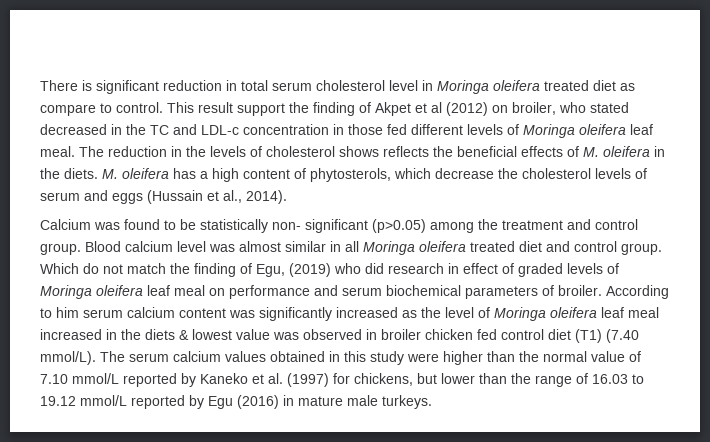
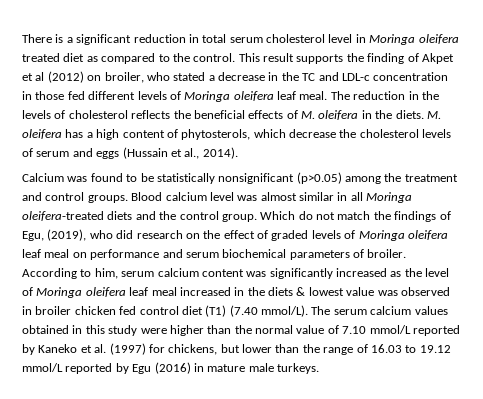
- There is significant reduction in total serum cholesterol level in Moringa oleifera treated diet as compare to control.
+ There is a significant reduction in total serum cholesterol level in Moringa oleifera treated diet as compared to the control.
- This result support the finding of Akpet et al (2012) on broiler, who stated decreased in the TC and LDL-c concentration in those fed different levels of Moringa oleifera leaf meal.
+ This result supports the finding of Akpet et al (2012) on broiler, who stated a decrease in the TC and LDL-c concentration in those fed different levels of Moringa oleifera leaf meal.
- The reduction in the levels of cholesterol shows reflects the beneficial effects of M. oleifera in the diets.
+ The reduction in the levels of cholesterol reflects the beneficial effects of M. oleifera in the diets.
- Calcium was found to be statistically non- significant (p>0.05) among the treatment and control group.
+ Calcium was found to be statistically nonsignificant (p>0.05) among the treatment and control groups.
- Blood calcium level was almost similar in all Moringa oleifera treated diet and control group.
+ Blood calcium level was almost similar in all Moringa oleifera-treated diets and the control group.
- Which do not match the finding of Egu, (2019) who did research in effect of graded levels of Moringa oleifera leaf meal on performance and serum biochemical parameters of broiler.
+ Which do not match the findings of Egu, (2019), who did research on the effect of graded levels of Moringa oleifera leaf meal on performance and serum biochemical parameters of broiler.
- According to him serum calcium content was significantly increased as the level of Moringa oleifera leaf meal increased in the diets & lowest value was observed in broiler chicken fed control diet (T1) (7.40 mmol/L).
+ According to him, serum calcium content was significantly increased as the level of Moringa oleifera leaf meal increased in the diets & lowest value was observed in broiler chicken fed control diet (T1) (7.40 mmol/L).

